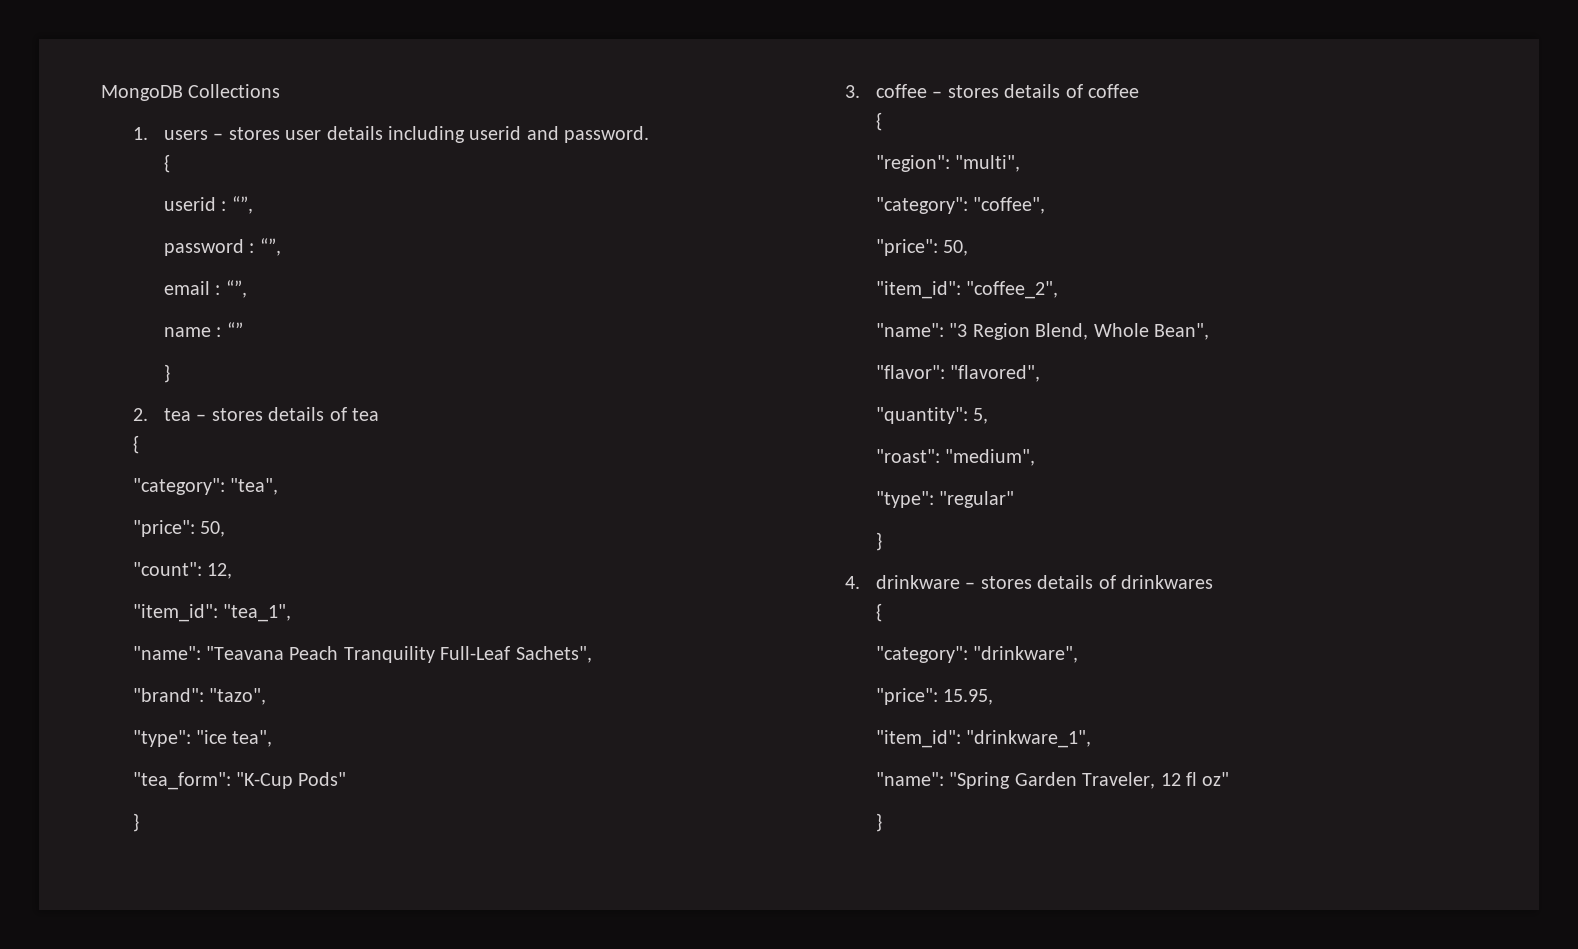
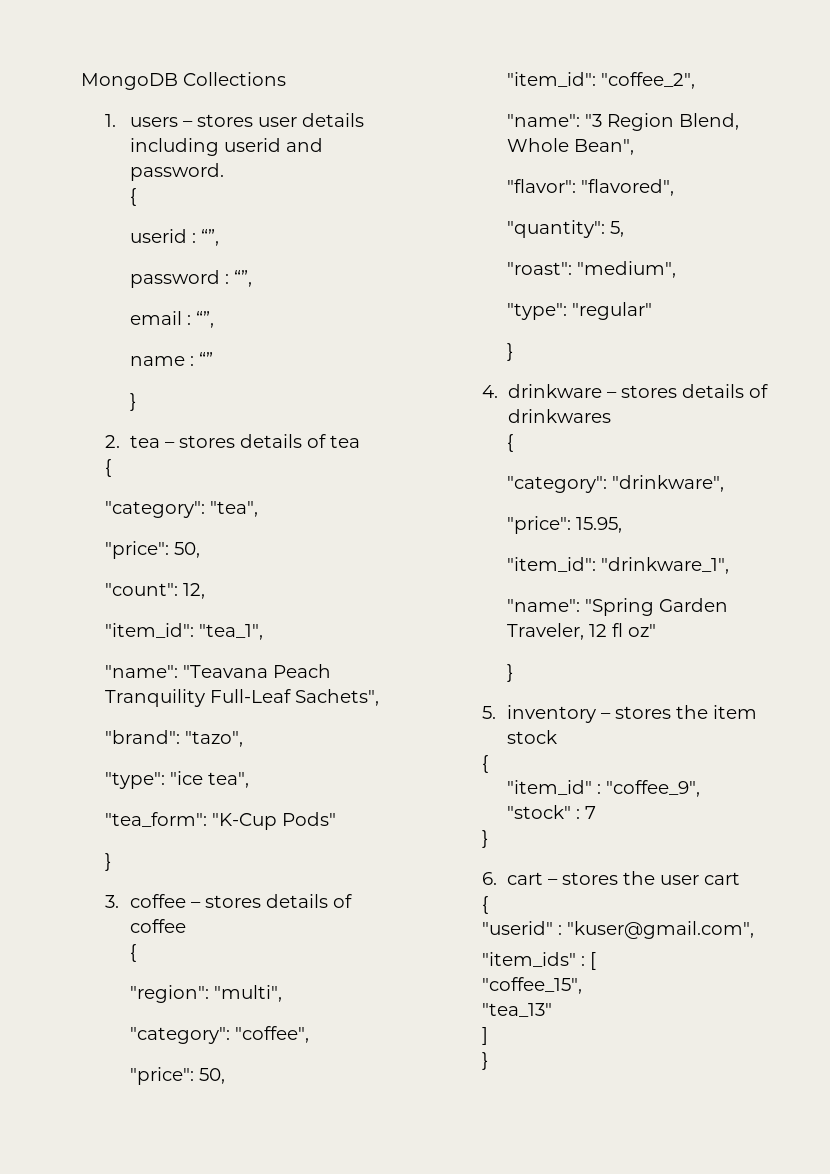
+ 5. inventory – stores the item stock
+ {
+ "item_id" : "coffee_9",
+ "stock" : 7
+ }
+ 6. cart – stores the user cart
+ {
+ "userid" : "kuser@gmail.com",
+ "item_ids" : [
+ "coffee_15",
+ "tea_13"
+ ]
+ }

